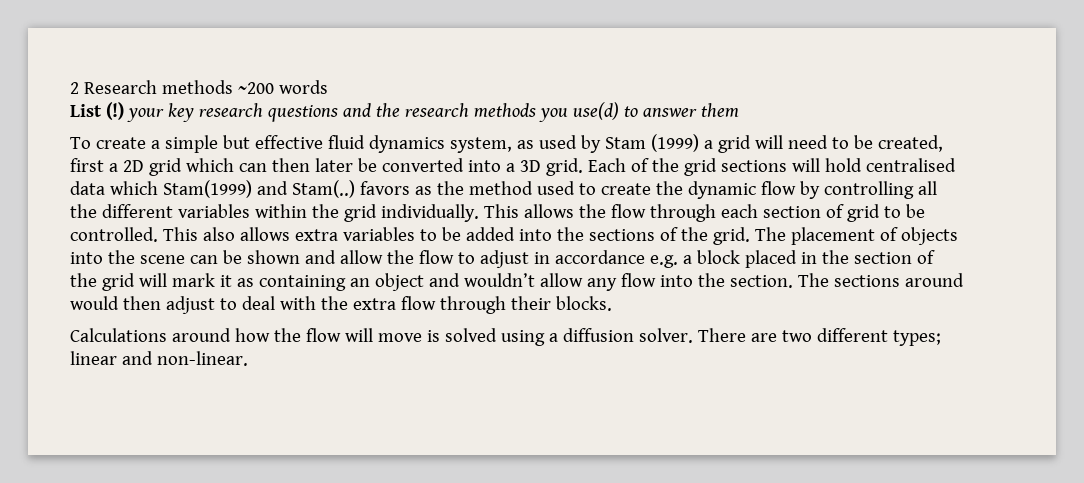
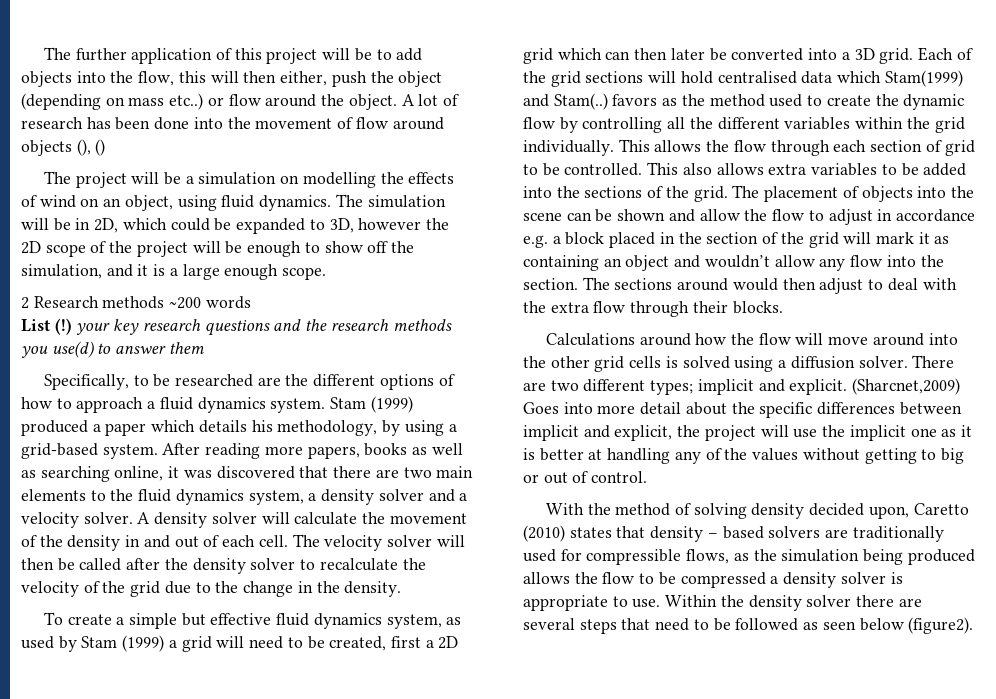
+ The further application of this project will be to add objects into the flow, this will then either, push the object (depending on mass etc..) or flow around the object. A lot of research has been done into the movement of flow around objects (), ()
+ The project will be a simulation on modelling the effects of wind on an object, using fluid dynamics. The simulation will be in 2D, which could be expanded to 3D, however the 2D scope of the project will be enough to show off the simulation, and it is a large enough scope.
+ Specifically, to be researched are the different options of how to approach a fluid dynamics system. Stam (1999) produced a paper which details his methodology, by using a grid-based system. After reading more papers, books as well as searching online, it was discovered that there are two main elements to the fluid dynamics system, a density solver and a velocity solver. A density solver will calculate the movement of the density in and out of each cell. The velocity solver will then be called after the density solver to recalculate the velocity of the grid due to the change in the density.
- Calculations around how the flow will move is solved using a diffusion solver.
+ Calculations around how the flow will move around into the other grid cells is solved using a diffusion solver.
- There are two different types; linear and non-linear.
+ There are two different types; implicit and explicit. (Sharcnet,2009) Goes into more detail about the specific differences between implicit and explicit, the project will use the implicit one as it is better at handling any of the values without getting to big or out of control.
+ With the method of solving density decided upon, Caretto (2010) states that density – based solvers are traditionally used for compressible flows, as the simulation being produced allows the flow to be compressed a density solver is appropriate to use. Within the density solver there are several steps that need to be followed as seen below (figure2).

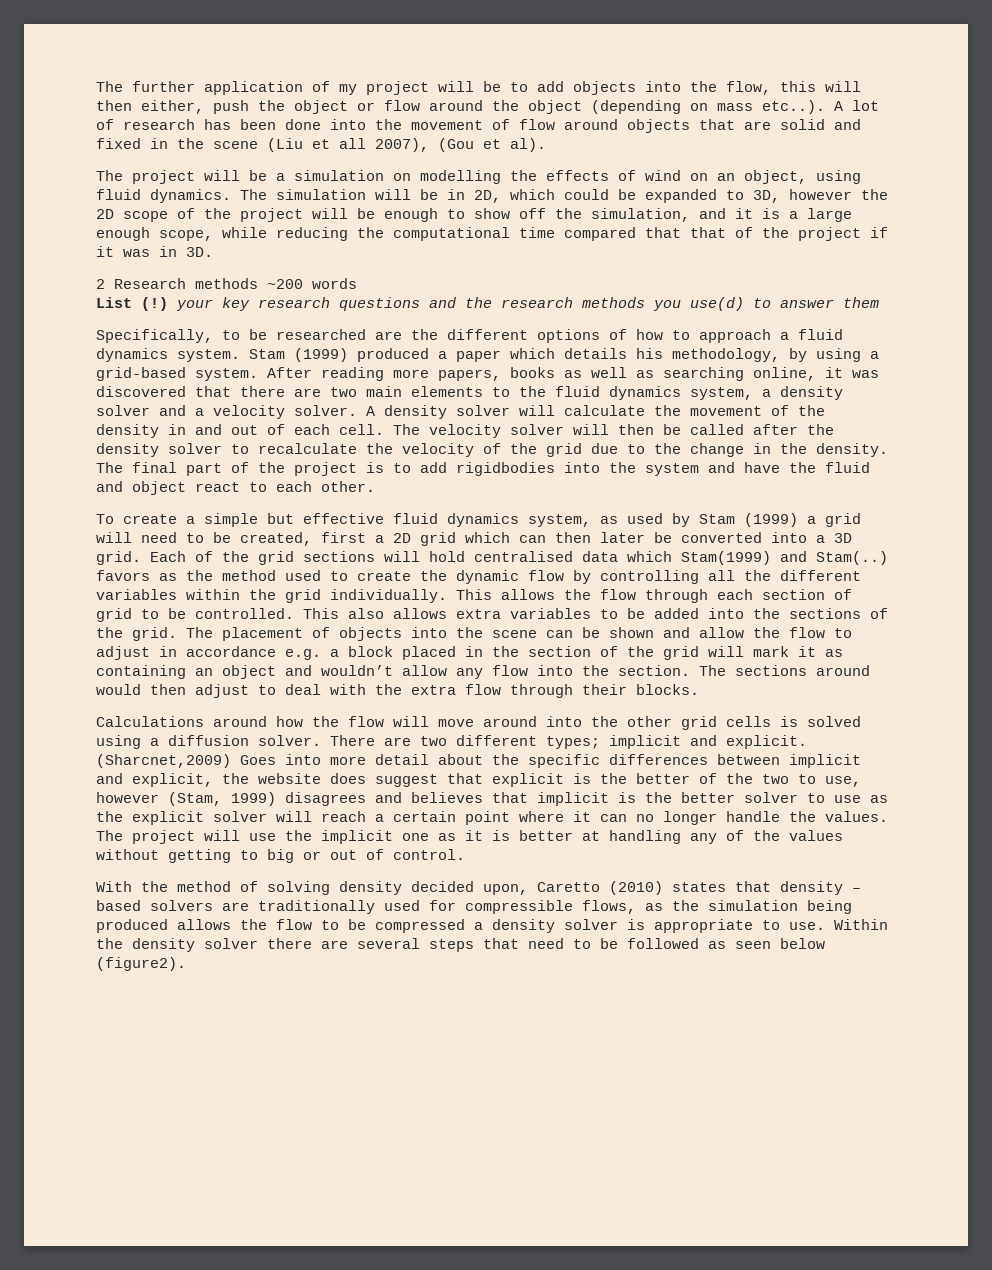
- The further application of this project will be to add objects into the flow, this will then either, push the object (depending on mass etc..) or flow around the object. A lot of research has been done into the movement of flow around objects (), ()
+ The further application of my project will be to add objects into the flow, this will then either, push the object or flow around the object (depending on mass etc..). A lot of research has been done into the movement of flow around objects that are solid and fixed in the scene (Liu et all 2007), (Gou et al).
- The simulation will be in 2D, which could be expanded to 3D, however the 2D scope of the project will be enough to show off the simulation, and it is a large enough scope.
+ The simulation will be in 2D, which could be expanded to 3D, however the 2D scope of the project will be enough to show off the simulation, and it is a large enough scope, while reducing the computational time compared that that of the project if it was in 3D.
+ The final part of the project is to add rigidbodies into the system and have the fluid and object react to each other.
- (Sharcnet,2009) Goes into more detail about the specific differences between implicit and explicit, the project will use the implicit one as it is better at handling any of the values without getting to big or out of control.
+ (Sharcnet,2009) Goes into more detail about the specific differences between implicit and explicit, the website does suggest that explicit is the better of the two to use, however (Stam, 1999) disagrees and believes that implicit is the better solver to use as the explicit solver will reach a certain point where it can no longer handle the values. The project will use the implicit one as it is better at handling any of the values without getting to big or out of control.

